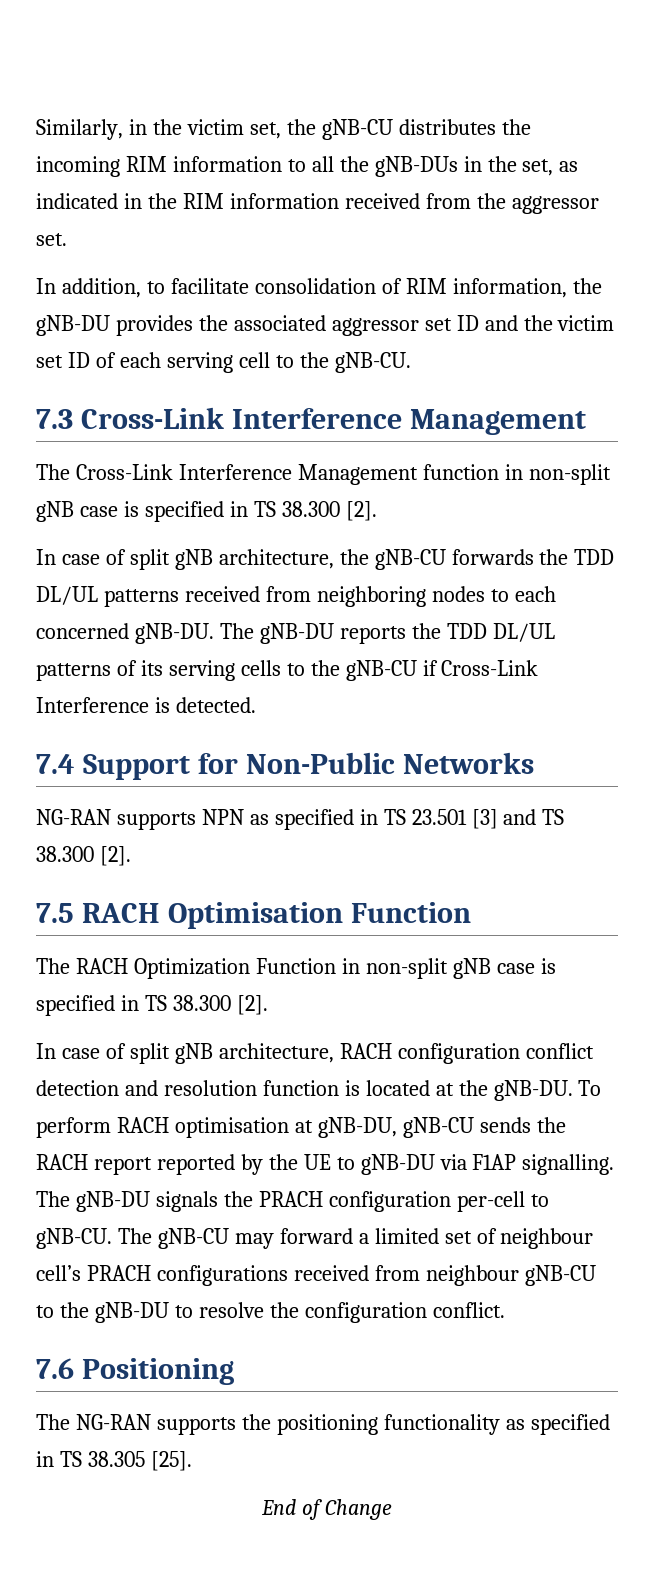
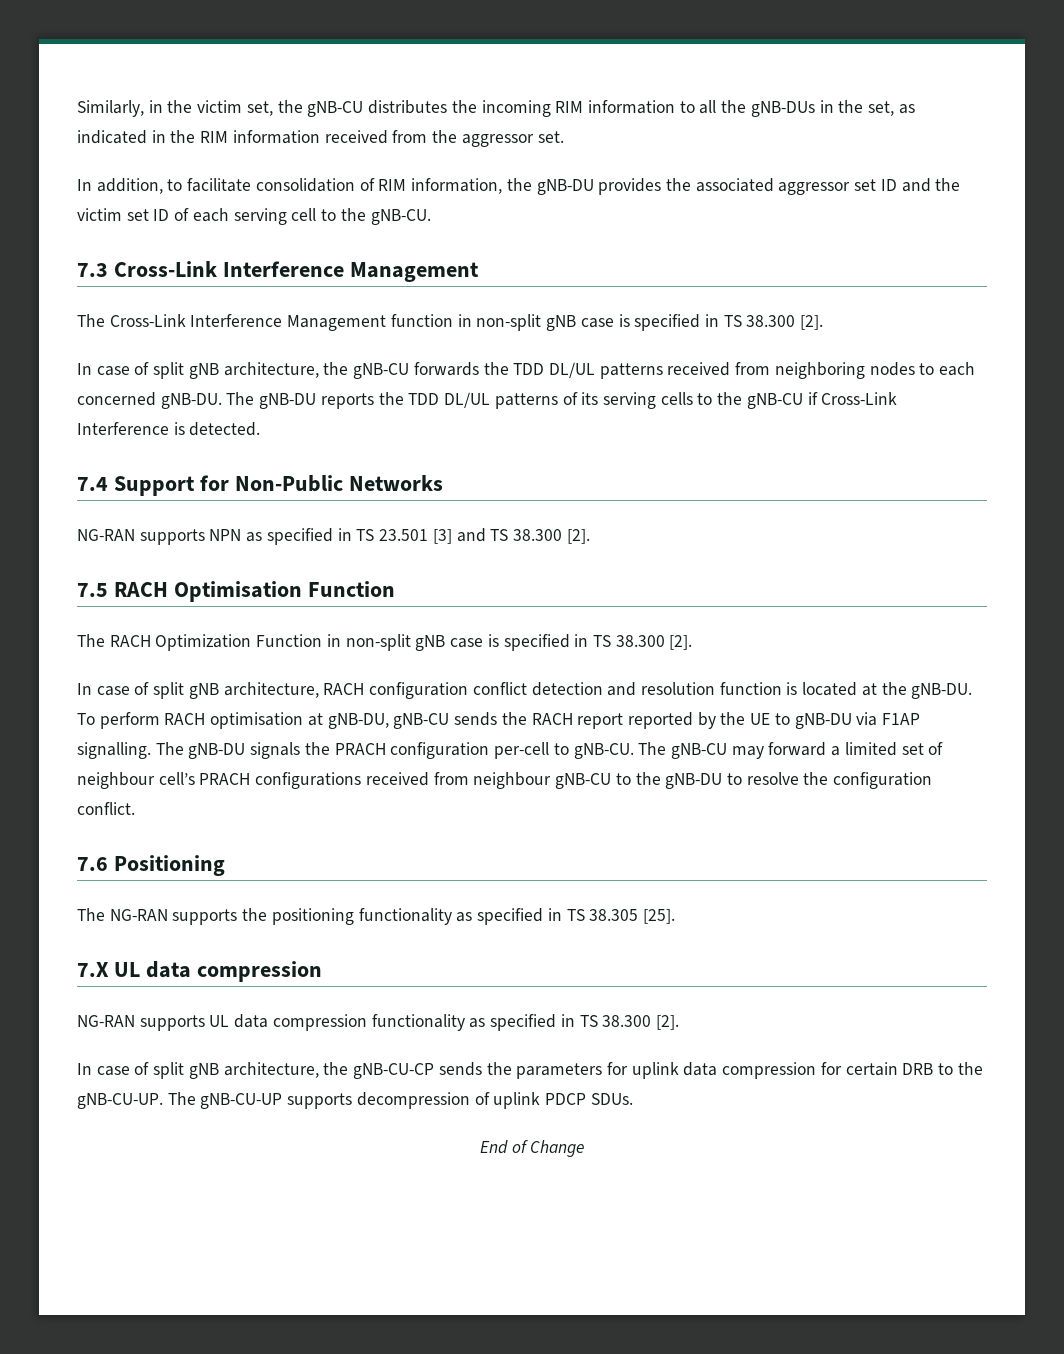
+ 7.X UL data compression
+ NG-RAN supports UL data compression functionality as specified in TS 38.300 [2].
+ In case of split gNB architecture, the gNB-CU-CP sends the parameters for uplink data compression for certain DRB to the gNB-CU-UP. The gNB-CU-UP supports decompression of uplink PDCP SDUs.

